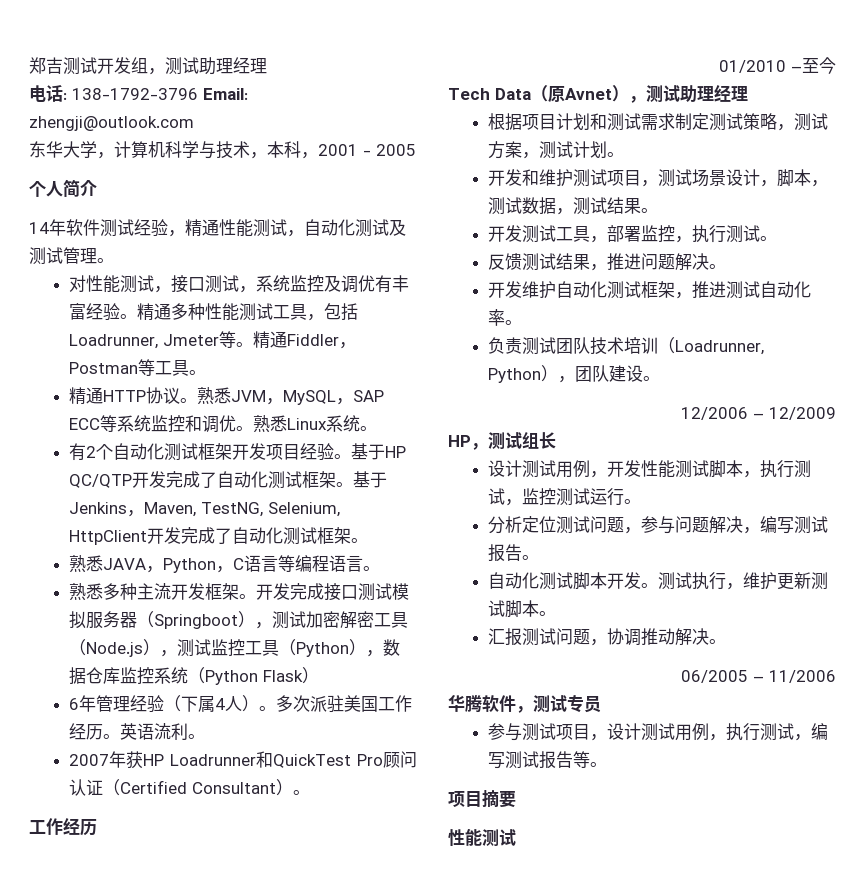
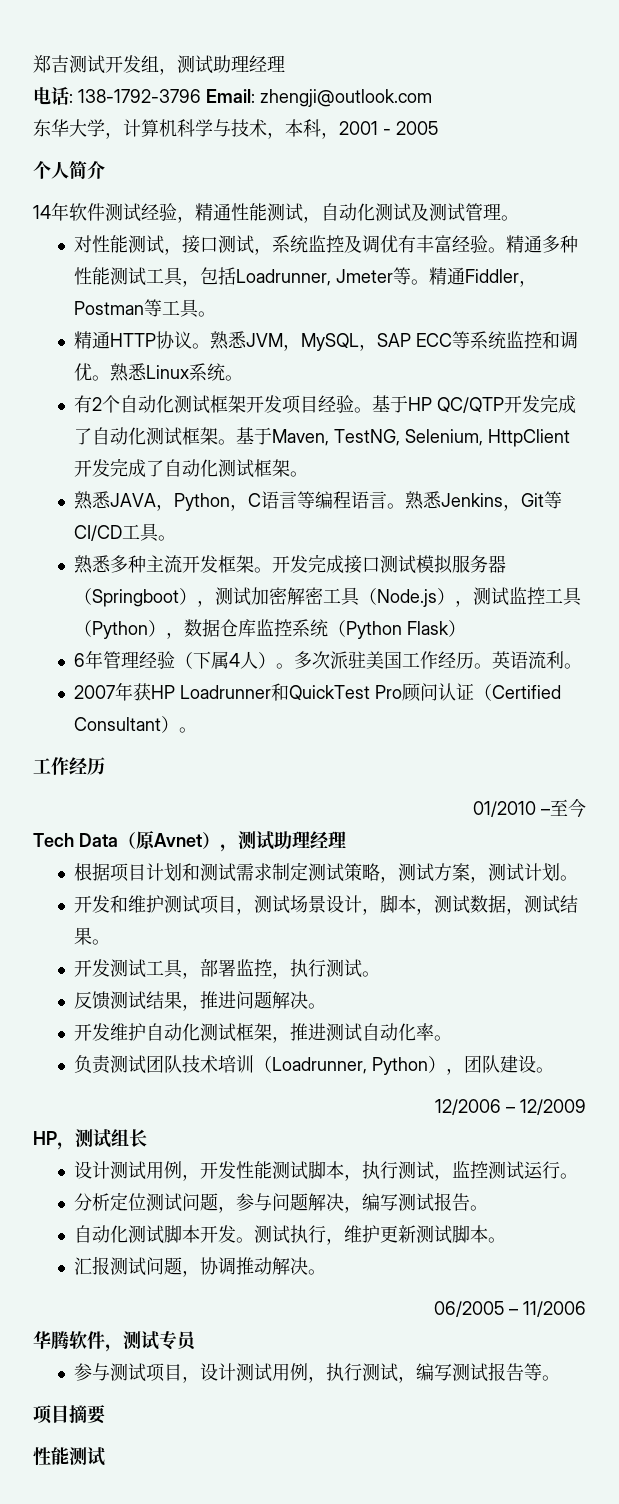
- 基于Jenkins，Maven, TestNG, Selenium, HttpClient开发完成了自动化测试框架。
+ 基于Maven, TestNG, Selenium, HttpClient开发完成了自动化测试框架。
+ 熟悉Jenkins，Git等CI/CD工具。

